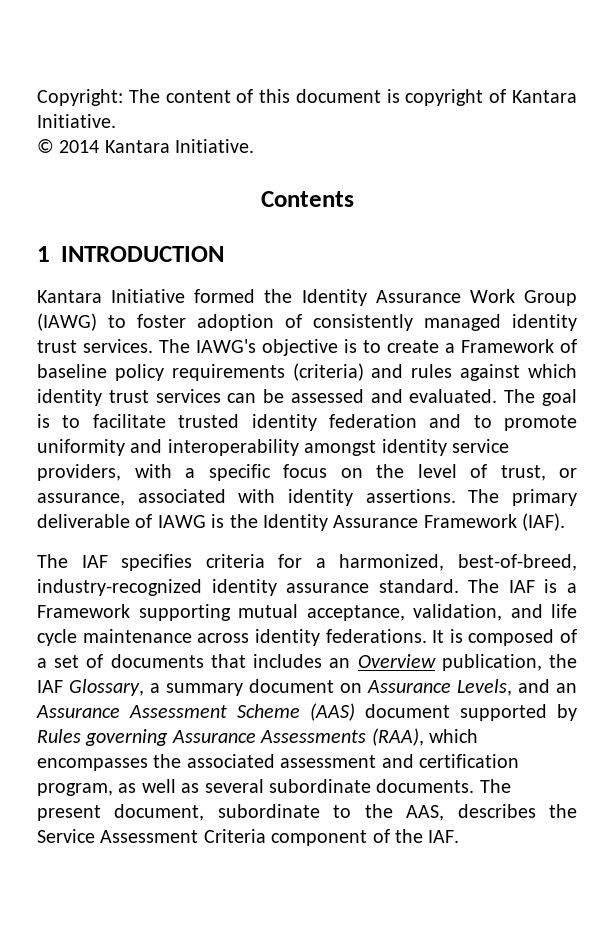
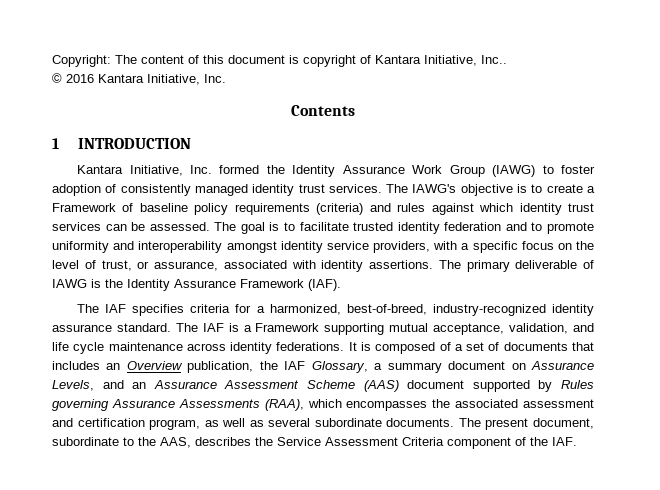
- Copyright: The content of this document is copyright of Kantara Initiative.
+ Copyright: The content of this document is copyright of Kantara Initiative, Inc..
- © 2014 Kantara Initiative.
+ © 2016 Kantara Initiative, Inc.
- Kantara Initiative formed the Identity Assurance Work Group (IAWG) to foster adoption of consistently managed identity trust services.
+ Kantara Initiative, Inc. formed the Identity Assurance Work Group (IAWG) to foster adoption of consistently managed identity trust services.
- The IAWG's objective is to create a Framework of baseline policy requirements (criteria) and rules against which identity trust services can be assessed and evaluated.
+ The IAWG's objective is to create a Framework of baseline policy requirements (criteria) and rules against which identity trust services can be assessed.

